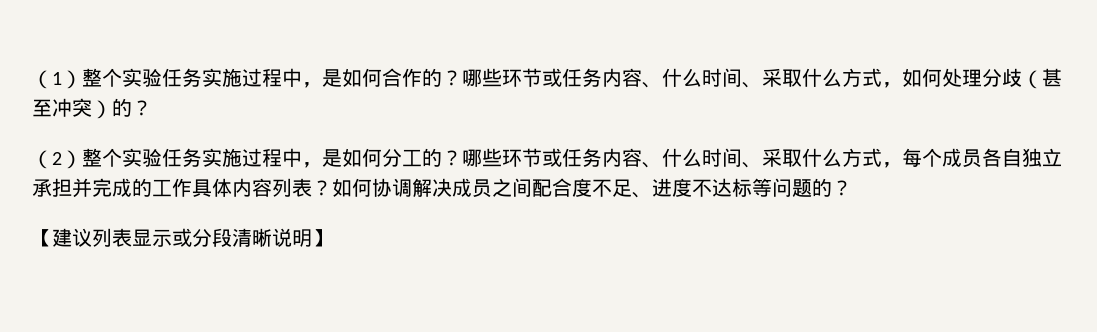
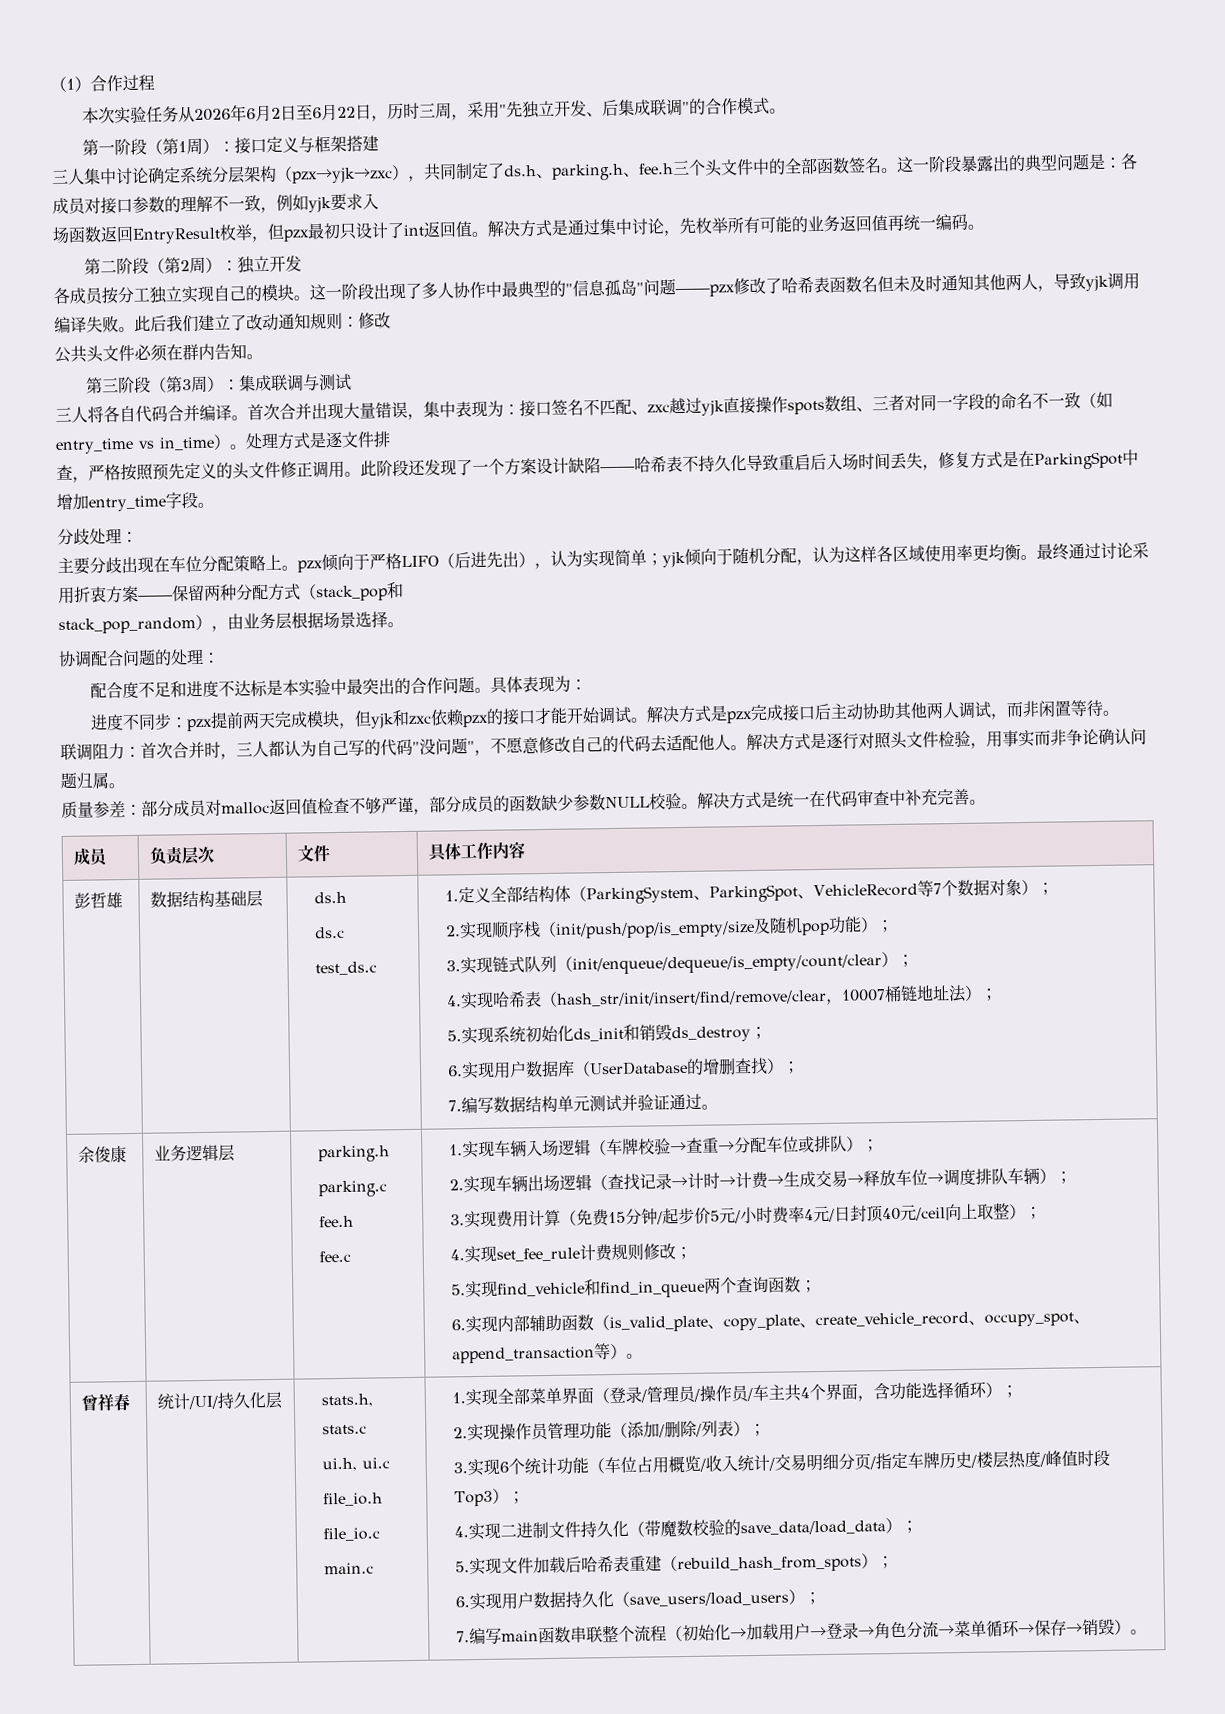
- （1）整个实验任务实施过程中，是如何合作的？哪些环节或任务内容、什么时间、采取什么方式，如何处理分歧（甚至冲突）的？
- （2）整个实验任务实施过程中，是如何分工的？哪些环节或任务内容、什么时间、采取什么方式，每个成员各自独立承担并完成的工作具体内容列表？如何协调解决成员之间配合度不足、进度不达标等问题的？
- 【建议列表显示或分段清晰说明】
+ （1）合作过程
+ 本次实验任务从2026年6月2日至6月22日，历时三周，采用"先独立开发、后集成联调"的合作模式。
+ 第一阶段（第1周）：接口定义与框架搭建
+ 三人集中讨论确定系统分层架构（pzx→yjk→zxc），共同制定了ds.h、parking.h、fee.h三个头文件中的全部函数签名。这一阶段暴露出的典型问题是：各成员对接口参数的理解不一致，例如yjk要求入
+ 场函数返回EntryResult枚举，但pzx最初只设计了int返回值。解决方式是通过集中讨论，先枚举所有可能的业务返回值再统一编码。
+ 第二阶段（第2周）：独立开发
+ 各成员按分工独立实现自己的模块。这一阶段出现了多人协作中最典型的"信息孤岛"问题——pzx修改了哈希表函数名但未及时通知其他两人，导致yjk调用编译失败。此后我们建立了改动通知规则：修改
+ 公共头文件必须在群内告知。
+ 第三阶段（第3周）：集成联调与测试
+ 三人将各自代码合并编译。首次合并出现大量错误，集中表现为：接口签名不匹配、zxc越过yjk直接操作spots数组、三者对同一字段的命名不一致（如entry_time vs in_time）。处理方式是逐文件排
+ 查，严格按照预先定义的头文件修正调用。此阶段还发现了一个方案设计缺陷——哈希表不持久化导致重启后入场时间丢失，修复方式是在ParkingSpot中增加entry_time字段。
+ 分歧处理：
+ 主要分歧出现在车位分配策略上。pzx倾向于严格LIFO（后进先出），认为实现简单；yjk倾向于随机分配，认为这样各区域使用率更均衡。最终通过讨论采用折衷方案——保留两种分配方式（stack_pop和
+ stack_pop_random），由业务层根据场景选择。
+ 协调配合问题的处理：
+ 配合度不足和进度不达标是本实验中最突出的合作问题。具体表现为：
+ 进度不同步：pzx提前两天完成模块，但yjk和zxc依赖pzx的接口才能开始调试。解决方式是pzx完成接口后主动协助其他两人调试，而非闲置等待。
+ 联调阻力：首次合并时，三人都认为自己写的代码"没问题"，不愿意修改自己的代码去适配他人。解决方式是逐行对照头文件检验，用事实而非争论确认问题归属。
+ 质量参差：部分成员对malloc返回值检查不够严谨，部分成员的函数缺少参数NULL校验。解决方式是统一在代码审查中补充完善。
+ 成员 | 负责层次 | 文件 | 具体工作内容
+ 彭哲雄 | 数据结构基础层 | ds.h
+ ds.c
+ test_ds.c | 1.定义全部结构体（ParkingSystem、ParkingSpot、VehicleRecord等7个数据对象）；
+ 2.实现顺序栈（init/push/pop/is_empty/size及随机pop功能）；
+ 3.实现链式队列（init/enqueue/dequeue/is_empty/count/clear）；
+ 4.实现哈希表（hash_str/init/insert/find/remove/clear，10007桶链地址法）；
+ 5.实现系统初始化ds_init和销毁ds_destroy；
+ 6.实现用户数据库（UserDatabase的增删查找）；
+ 7.编写数据结构单元测试并验证通过。
+ 余俊康 | 业务逻辑层 | parking.h
+ parking.c
+ fee.h
+ fee.c | 1.实现车辆入场逻辑（车牌校验→查重→分配车位或排队）；
+ 2.实现车辆出场逻辑（查找记录→计时→计费→生成交易→释放车位→调度排队车辆）；
+ 3.实现费用计算（免费15分钟/起步价5元/小时费率4元/日封顶40元/ceil向上取整）；
+ 4.实现set_fee_rule计费规则修改；
+ 5.实现find_vehicle和find_in_queue两个查询函数；
+ 6.实现内部辅助函数（is_valid_plate、copy_plate、create_vehicle_record、occupy_spot、append_transaction等）。
+ 曾祥春 | 统计/UI/持久化层 | stats.h, stats.c
+ ui.h, ui.c
+ file_io.h
+ file_io.c
+ main.c | 1.实现全部菜单界面（登录/管理员/操作员/车主共4个界面，含功能选择循环）；
+ 2.实现操作员管理功能（添加/删除/列表）；
+ 3.实现6个统计功能（车位占用概览/收入统计/交易明细分页/指定车牌历史/楼层热度/峰值时段Top3）；
+ 4.实现二进制文件持久化（带魔数校验的save_data/load_data）；
+ 5.实现文件加载后哈希表重建（rebuild_hash_from_spots）；
+ 6.实现用户数据持久化（save_users/load_users）；
+ 7.编写main函数串联整个流程（初始化→加载用户→登录→角色分流→菜单循环→保存→销毁）。

